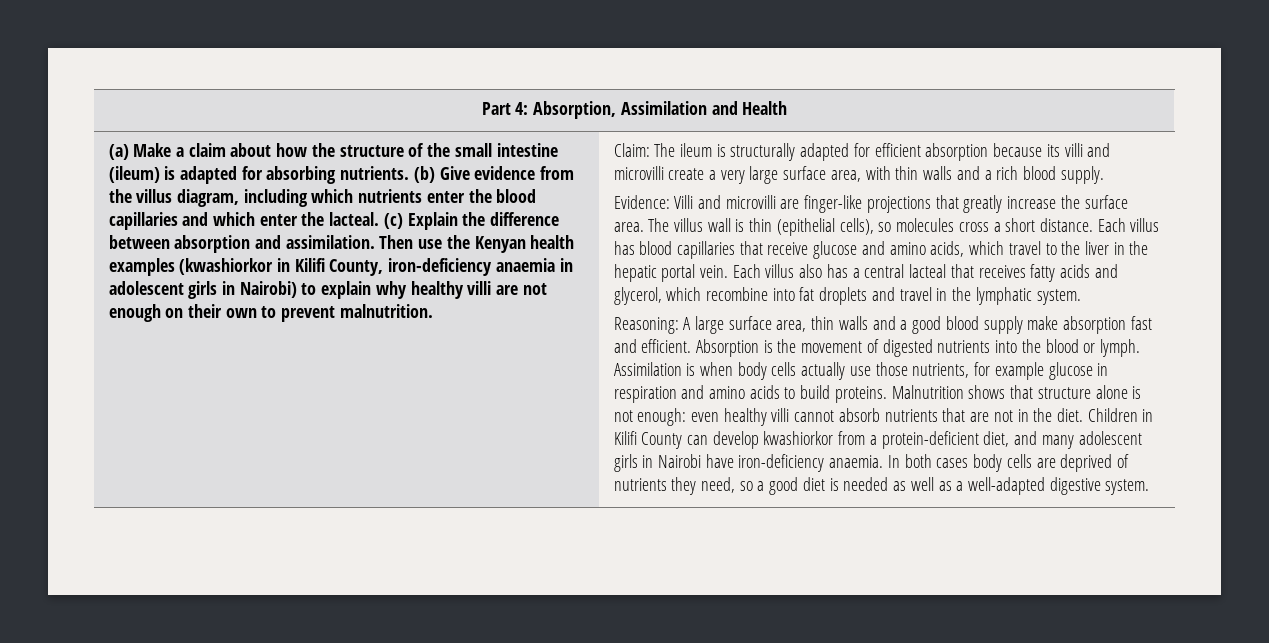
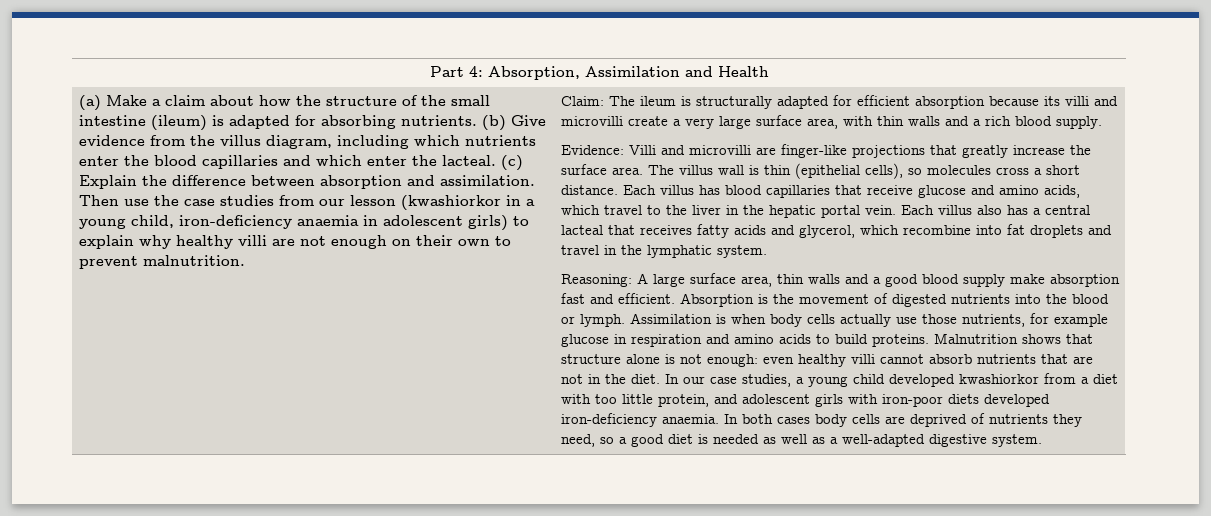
- Then use the Kenyan health examples (kwashiorkor in Kilifi County, iron-deficiency anaemia in adolescent girls in Nairobi) to explain why healthy villi are not enough on their own to prevent malnutrition.
+ Then use the case studies from our lesson (kwashiorkor in a young child, iron-deficiency anaemia in adolescent girls) to explain why healthy villi are not enough on their own to prevent malnutrition.
- Children in Kilifi County can develop kwashiorkor from a protein-deficient diet, and many adolescent girls in Nairobi have iron-deficiency anaemia.
+ In our case studies, a young child developed kwashiorkor from a diet with too little protein, and adolescent girls with iron-poor diets developed iron-deficiency anaemia.

